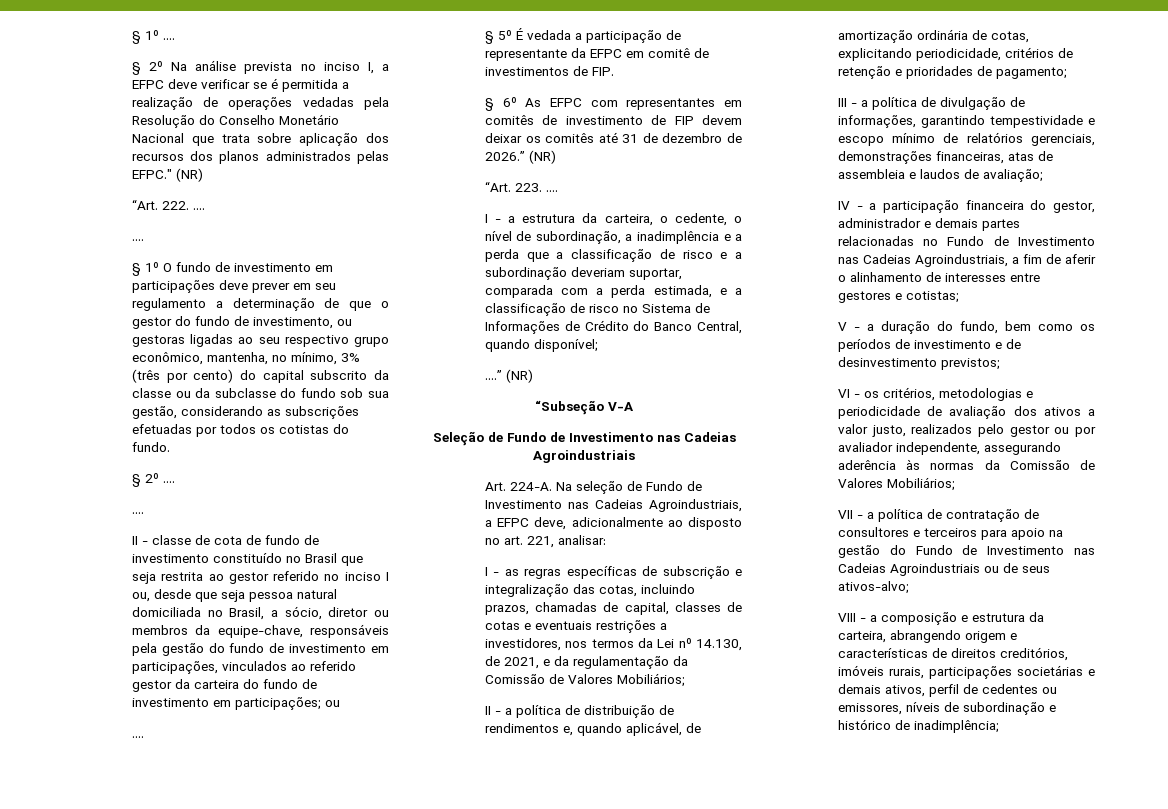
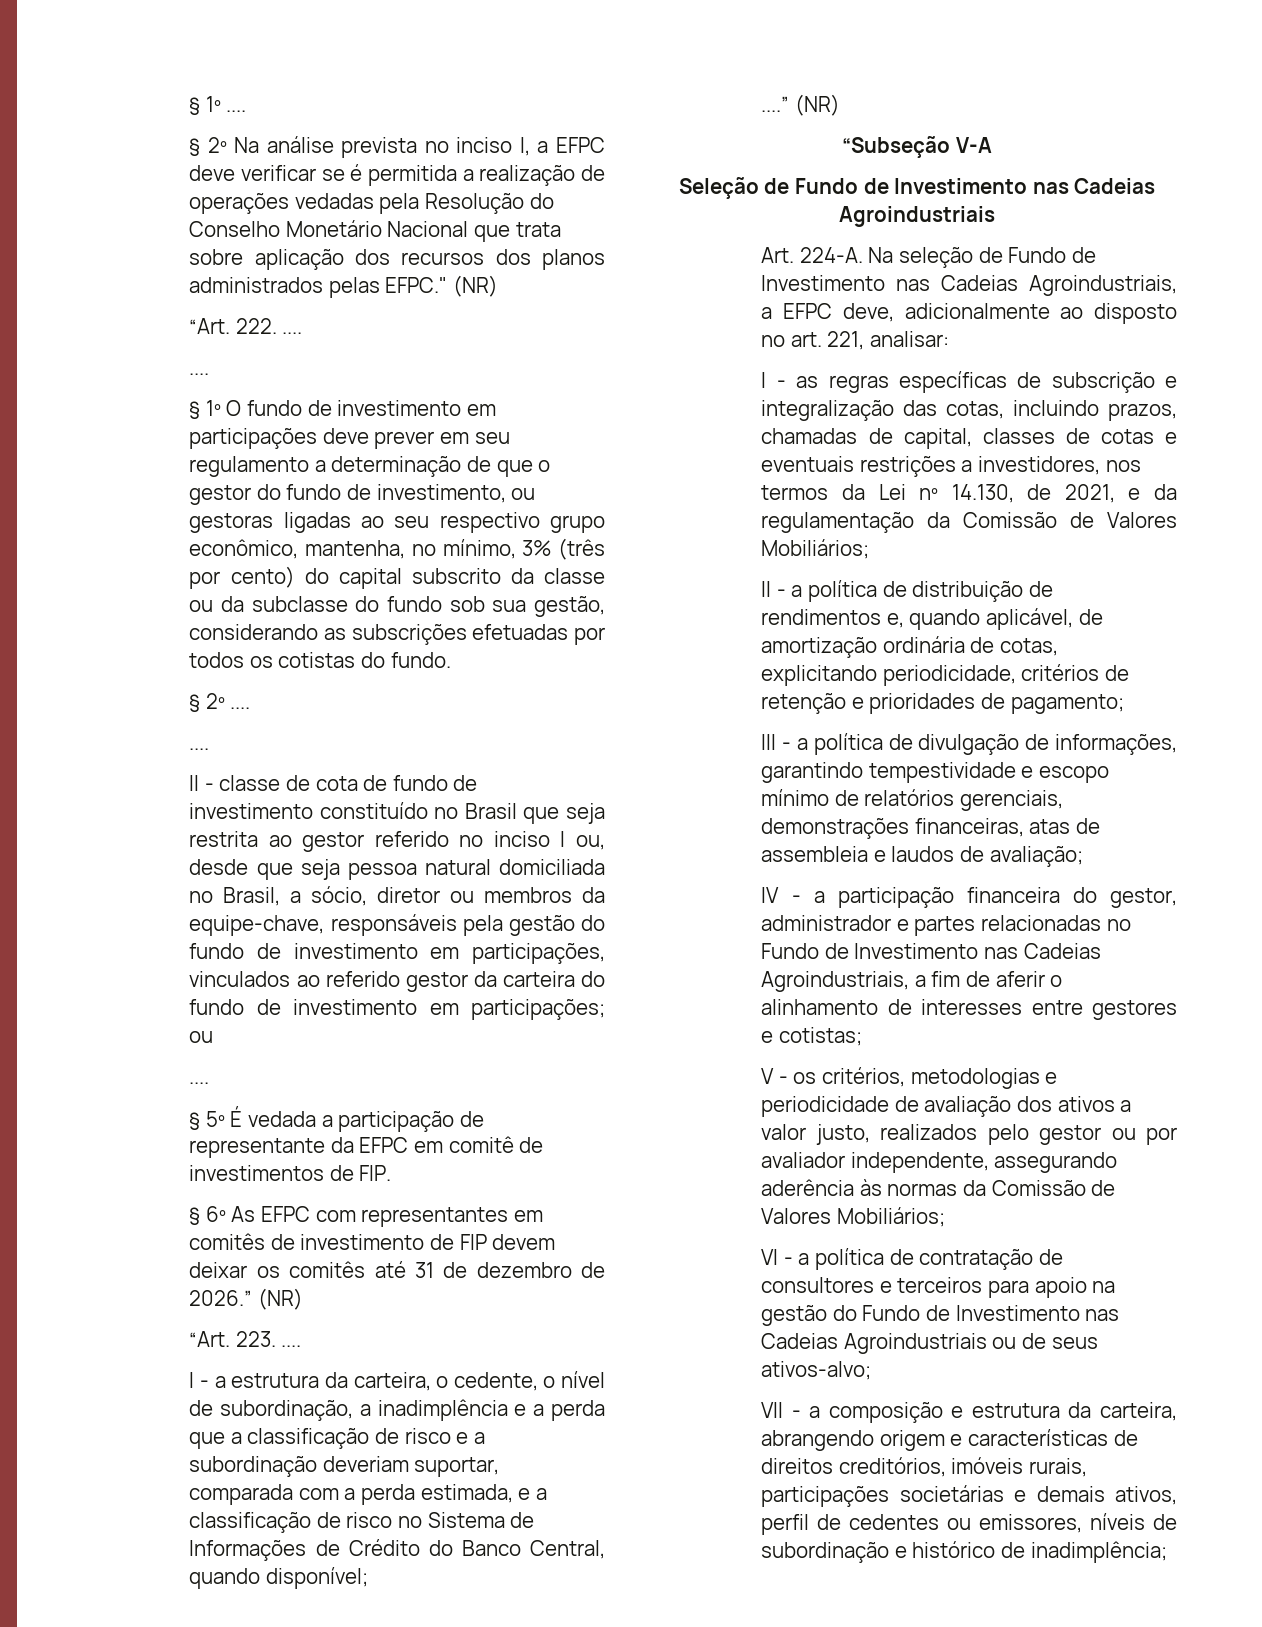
- IV - a participação financeira do gestor, administrador e demais partes relacionadas no Fundo de Investimento nas Cadeias Agroindustriais, a fim de aferir o alinhamento de interesses entre gestores e cotistas;
+ IV - a participação financeira do gestor, administrador e partes relacionadas no Fundo de Investimento nas Cadeias Agroindustriais, a fim de aferir o alinhamento de interesses entre gestores e cotistas;
- V - a duração do fundo, bem como os períodos de investimento e de desinvestimento previstos;
- VI - os critérios, metodologias e periodicidade de avaliação dos ativos a valor justo, realizados pelo gestor ou por avaliador independente, assegurando aderência às normas da Comissão de Valores Mobiliários;
+ V - os critérios, metodologias e periodicidade de avaliação dos ativos a valor justo, realizados pelo gestor ou por avaliador independente, assegurando aderência às normas da Comissão de Valores Mobiliários;
- VII - a política de contratação de consultores e terceiros para apoio na gestão do Fundo de Investimento nas Cadeias Agroindustriais ou de seus ativos-alvo;
+ VI - a política de contratação de consultores e terceiros para apoio na gestão do Fundo de Investimento nas Cadeias Agroindustriais ou de seus ativos-alvo;
- VIII - a composição e estrutura da carteira, abrangendo origem e características de direitos creditórios, imóveis rurais, participações societárias e demais ativos, perfil de cedentes ou emissores, níveis de subordinação e histórico de inadimplência;
+ VII - a composição e estrutura da carteira, abrangendo origem e características de direitos creditórios, imóveis rurais, participações societárias e demais ativos, perfil de cedentes ou emissores, níveis de subordinação e histórico de inadimplência;

